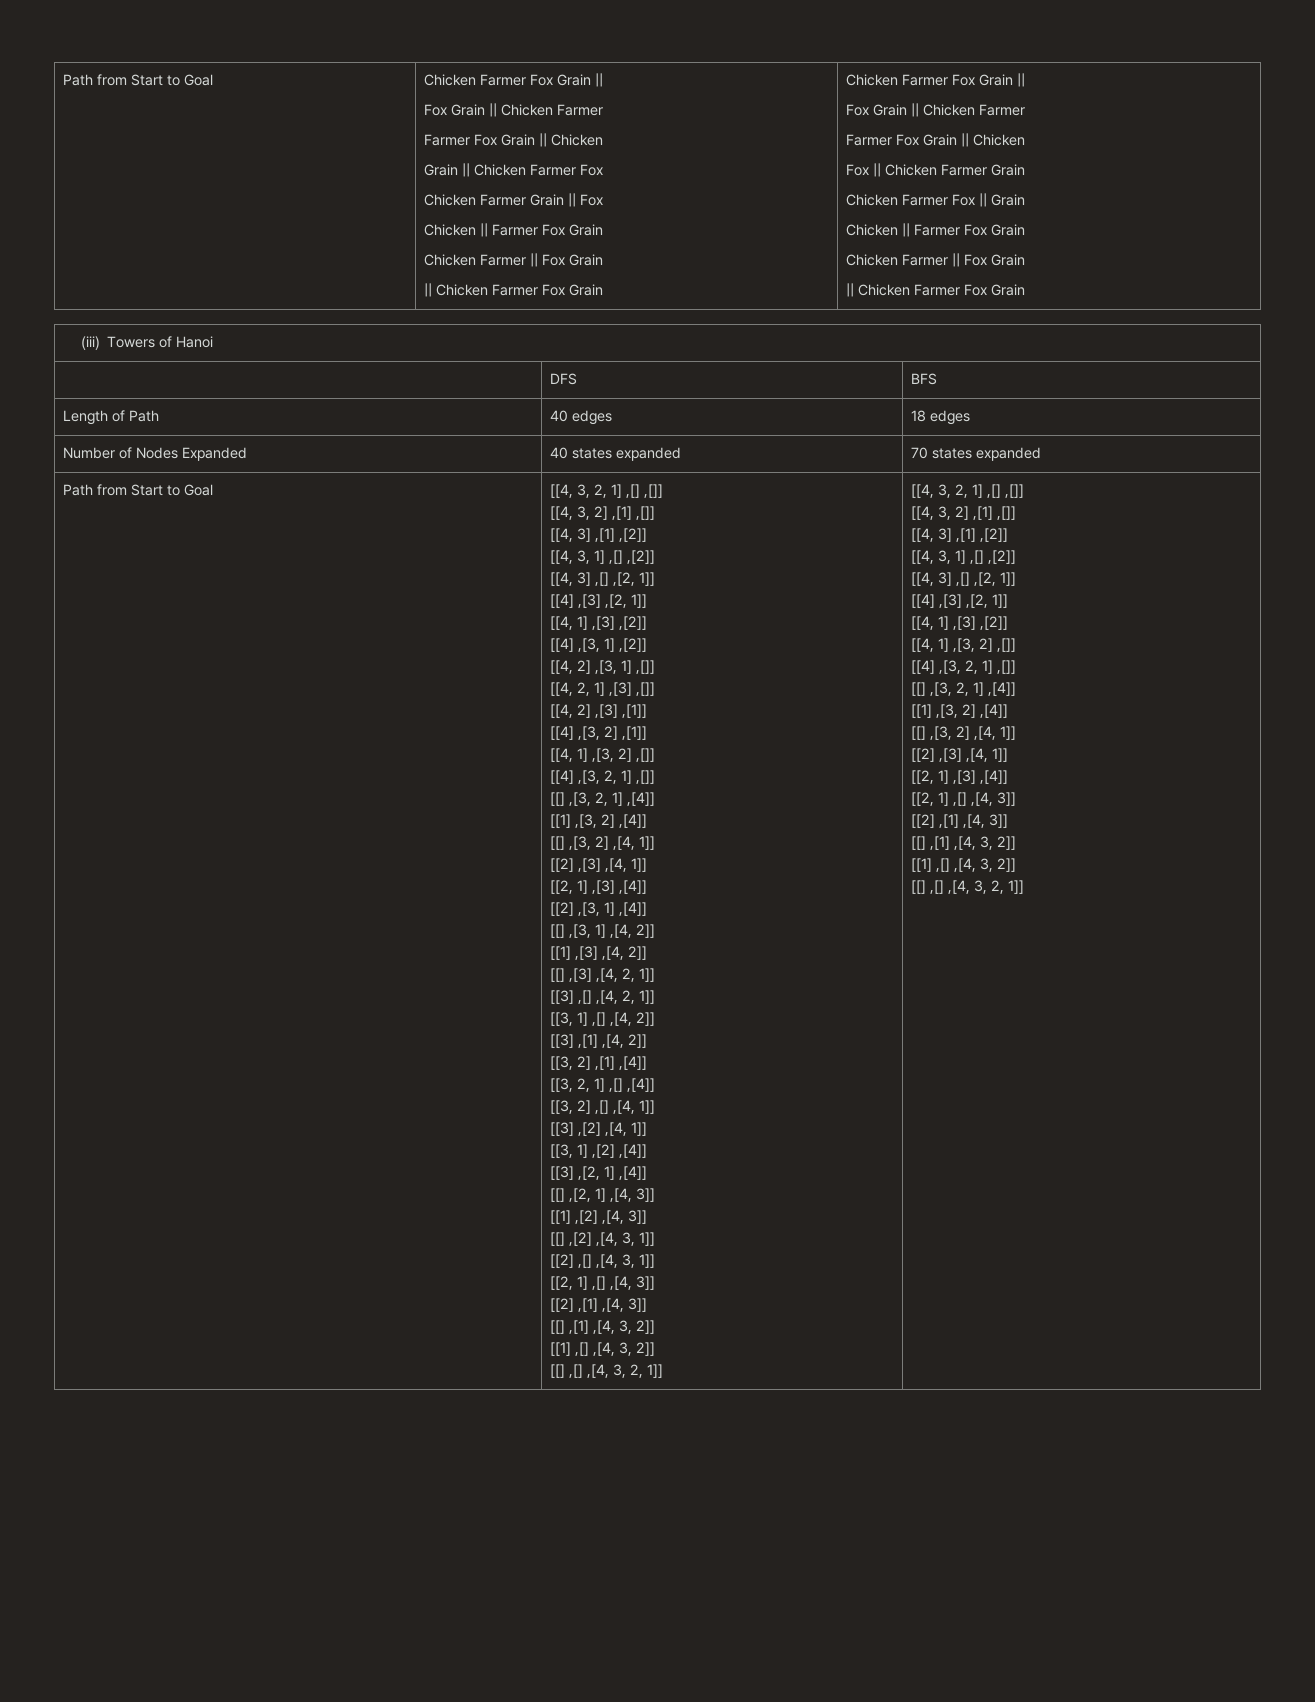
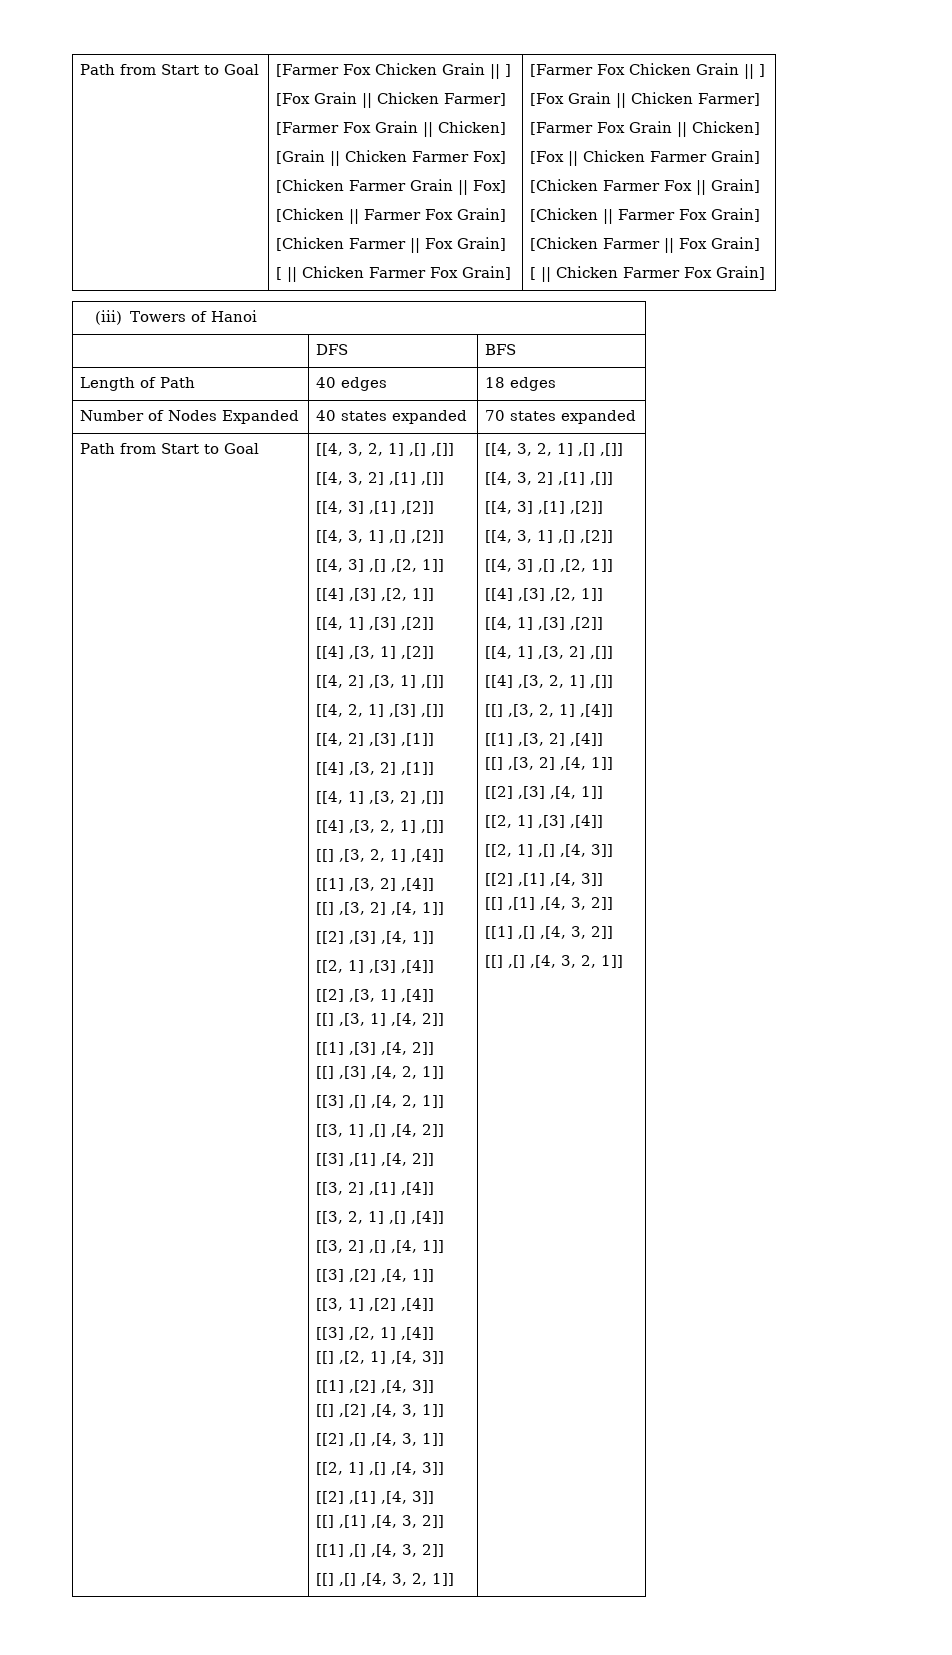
- Path from Start to Goal | Chicken Farmer Fox Grain ||
- Fox Grain || Chicken Farmer
- Farmer Fox Grain || Chicken
- Grain || Chicken Farmer Fox
- Chicken Farmer Grain || Fox
- Chicken || Farmer Fox Grain
- Chicken Farmer || Fox Grain
- || Chicken Farmer Fox Grain | Chicken Farmer Fox Grain ||
- Fox Grain || Chicken Farmer
- Farmer Fox Grain || Chicken
- Fox || Chicken Farmer Grain
- Chicken Farmer Fox || Grain
- Chicken || Farmer Fox Grain
- Chicken Farmer || Fox Grain
- || Chicken Farmer Fox Grain
+ Path from Start to Goal | [Farmer Fox Chicken Grain || ]
+ [Fox Grain || Chicken Farmer]
+ [Farmer Fox Grain || Chicken]
+ [Grain || Chicken Farmer Fox]
+ [Chicken Farmer Grain || Fox]
+ [Chicken || Farmer Fox Grain]
+ [Chicken Farmer || Fox Grain]
+ [ || Chicken Farmer Fox Grain] | [Farmer Fox Chicken Grain || ]
+ [Fox Grain || Chicken Farmer]
+ [Farmer Fox Grain || Chicken]
+ [Fox || Chicken Farmer Grain]
+ [Chicken Farmer Fox || Grain]
+ [Chicken || Farmer Fox Grain]
+ [Chicken Farmer || Fox Grain]
+ [ || Chicken Farmer Fox Grain]

